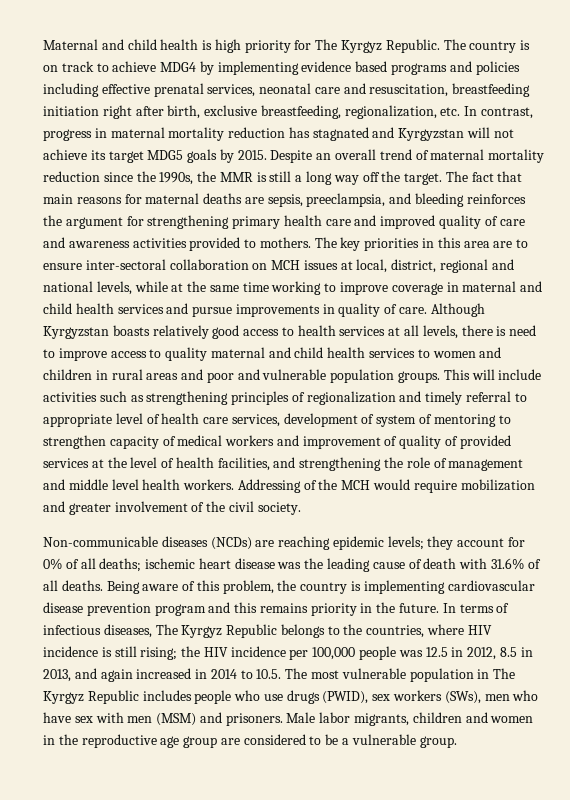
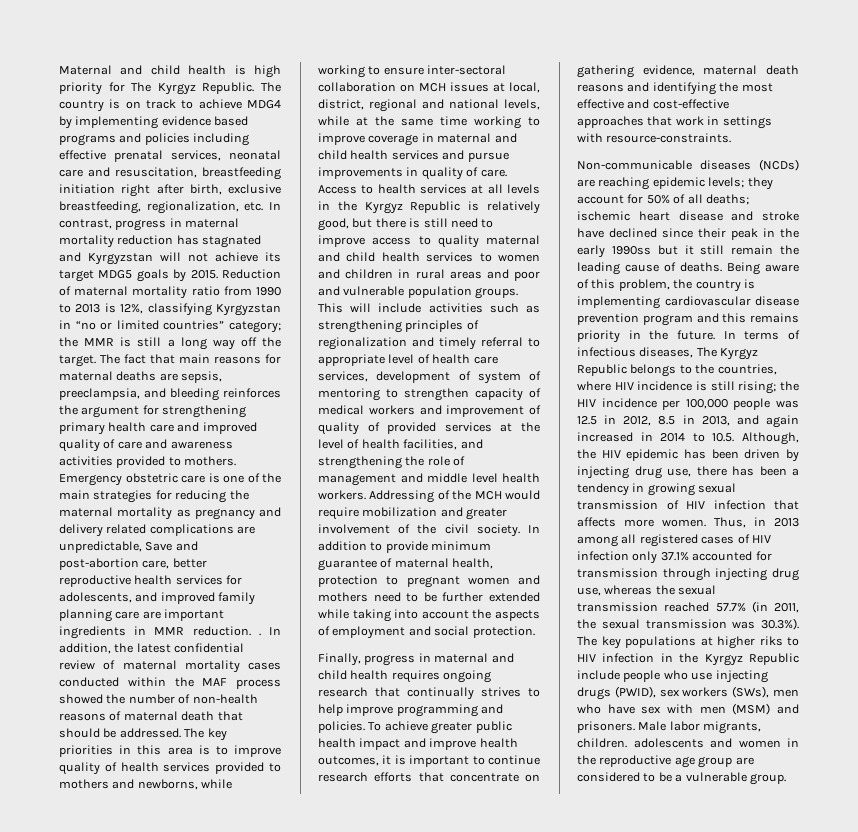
- Despite an overall trend of maternal mortality reduction since the 1990s, the MMR is still a long way off the target.
+ Reduction of maternal mortality ratio from 1990 to 2013 is 12%, classifying Kyrgyzstan in “no or limited countries” category; the MMR is still a long way off the target.
+ Emergency obstetric care is one of the main strategies for reducing the maternal mortality as pregnancy and delivery related complications are unpredictable, Save and post-abortion care, better reproductive health services for adolescents, and improved family planning care are important ingredients in MMR reduction. . In addition, the latest confidential review of maternal mortality cases conducted within the MAF process showed the number of non-health reasons of maternal death that should be addressed.
- The key priorities in this area are to ensure inter-sectoral collaboration on MCH issues at local, district, regional and national levels, while at the same time working to improve coverage in maternal and child health services and pursue improvements in quality of care.
+ The key priorities in this area is to improve quality of health services provided to mothers and newborns, while working to ensure inter-sectoral collaboration on MCH issues at local, district, regional and national levels, while at the same time working to improve coverage in maternal and child health services and pursue improvements in quality of care.
- Although Kyrgyzstan boasts relatively good access to health services at all levels, there is need to improve access to quality maternal and child health services to women and children in rural areas and poor and vulnerable population groups.
+ Access to health services at all levels in the Kyrgyz Republic is relatively good, but there is still need to improve access to quality maternal and child health services to women and children in rural areas and poor and vulnerable population groups.
+ In addition to provide minimum guarantee of maternal health, protection to pregnant women and mothers need to be further extended while taking into account the aspects of employment and social protection.
+ Finally, progress in maternal and child health requires ongoing research that continually strives to help improve programming and policies. To achieve greater public health impact and improve health outcomes, it is important to continue research efforts that concentrate on gathering evidence, maternal death reasons and identifying the most effective and cost-effective approaches that work in settings with resource-constraints.
- Non-communicable diseases (NCDs) are reaching epidemic levels; they account for 0% of all deaths; ischemic heart disease was the leading cause of death with 31.6% of all deaths.
+ Non-communicable diseases (NCDs) are reaching epidemic levels; they account for 50% of all deaths; ischemic heart disease and stroke have declined since their peak in the early 1990ss but it still remain the leading cause of deaths.
- In terms of infectious diseases, The Kyrgyz Republic belongs to the countries, where HIV incidence is still rising; the HIV incidence per 100,000 people was 12.5 in 2012, 8.5 in 2013, and again increased in 2014 to 10.5. The most vulnerable population in The Kyrgyz Republic includes people who use drugs (PWID), sex workers (SWs), men who have sex with men (MSM) and prisoners.
+ In terms of infectious diseases, The Kyrgyz Republic belongs to the countries, where HIV incidence is still rising; the HIV incidence per 100,000 people was 12.5 in 2012, 8.5 in 2013, and again increased in 2014 to 10.5. Although, the HIV epidemic has been driven by injecting drug use, there has been a tendency in growing sexual transmission of HIV infection that affects more women. Thus, in 2013 among all registered cases of HIV infection only 37.1% accounted for transmission through injecting drug use, whereas the sexual transmission reached 57.7% (in 2011, the sexual transmission was 30.3%). The key populations at higher riks to HIV infection in the Kyrgyz Republic include people who use injecting drugs (PWID), sex workers (SWs), men who have sex with men (MSM) and prisoners.
- Male labor migrants, children and women in the reproductive age group are considered to be a vulnerable group.
+ Male labor migrants, children. adolescents and women in the reproductive age group are considered to be a vulnerable group.

